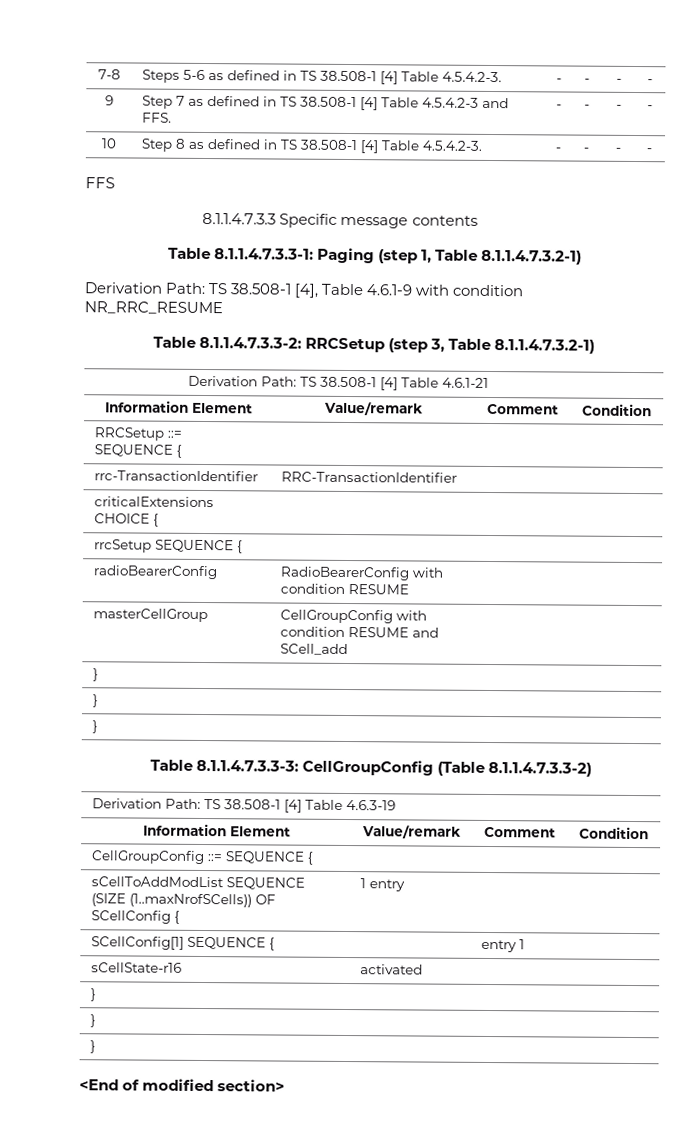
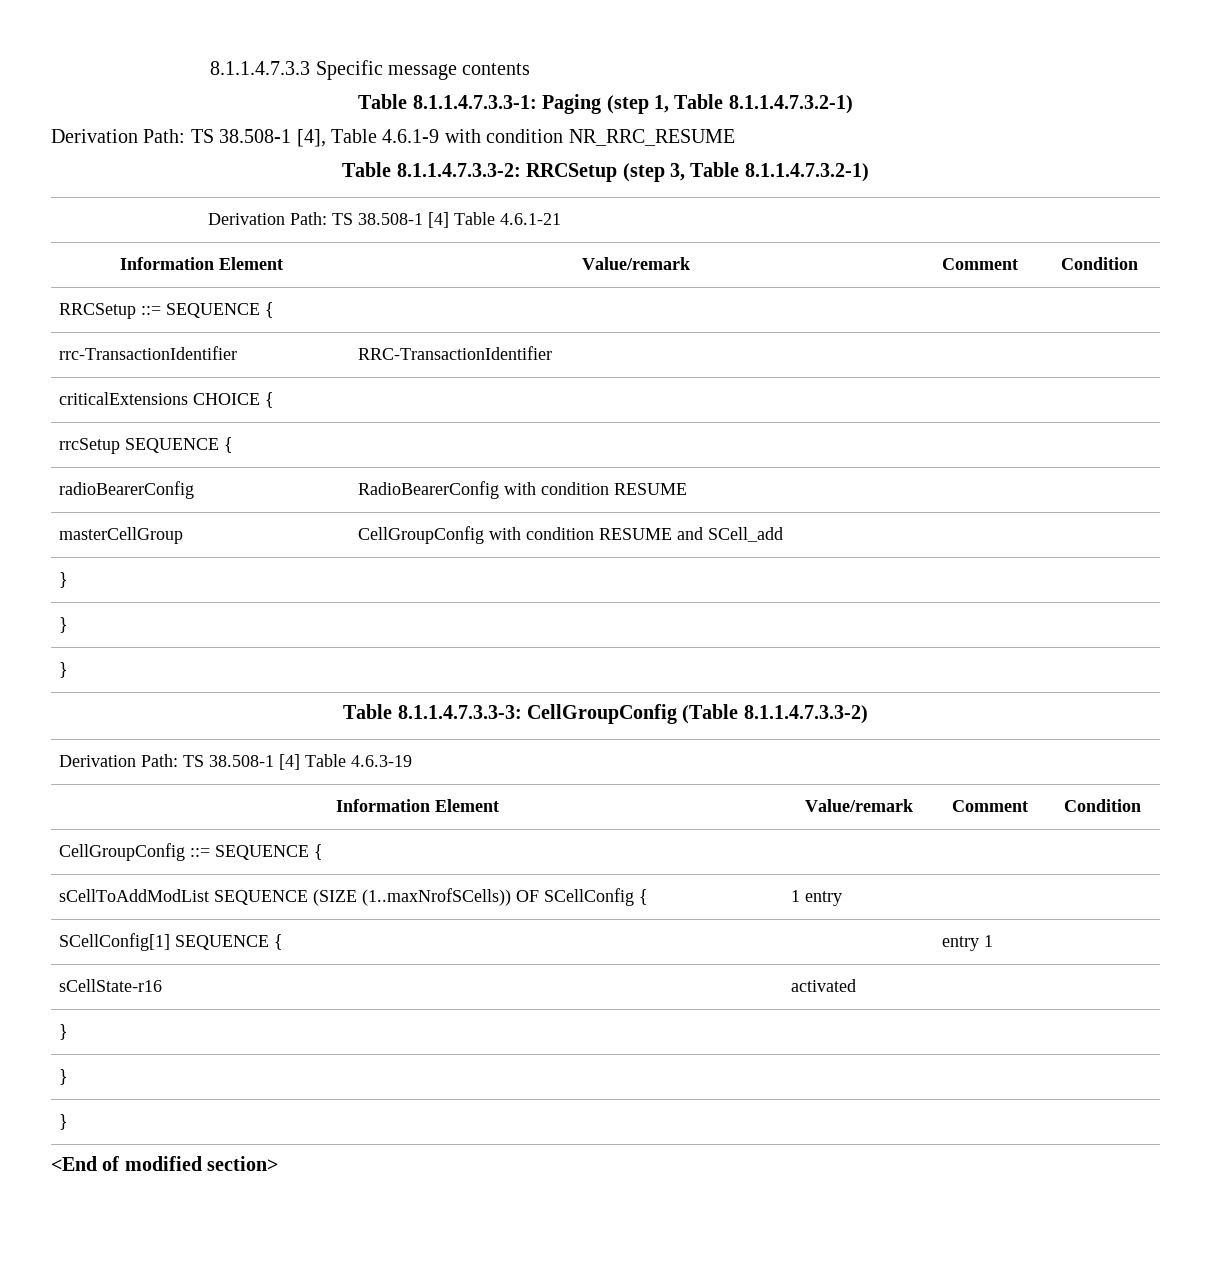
- 7-8 | Steps 5-6 as defined in TS 38.508-1 [4] Table 4.5.4.2-3. | - | - | - | -
- 9 | Step 7 as defined in TS 38.508-1 [4] Table 4.5.4.2-3 and FFS. | - | - | - | -
- 10 | Step 8 as defined in TS 38.508-1 [4] Table 4.5.4.2-3. | - | - | - | -
- FFS

